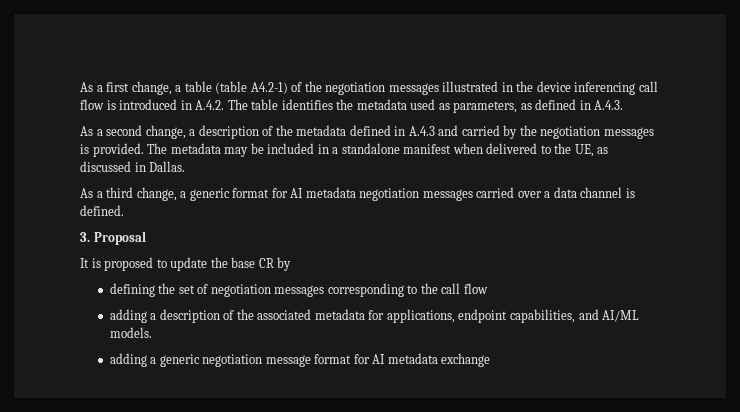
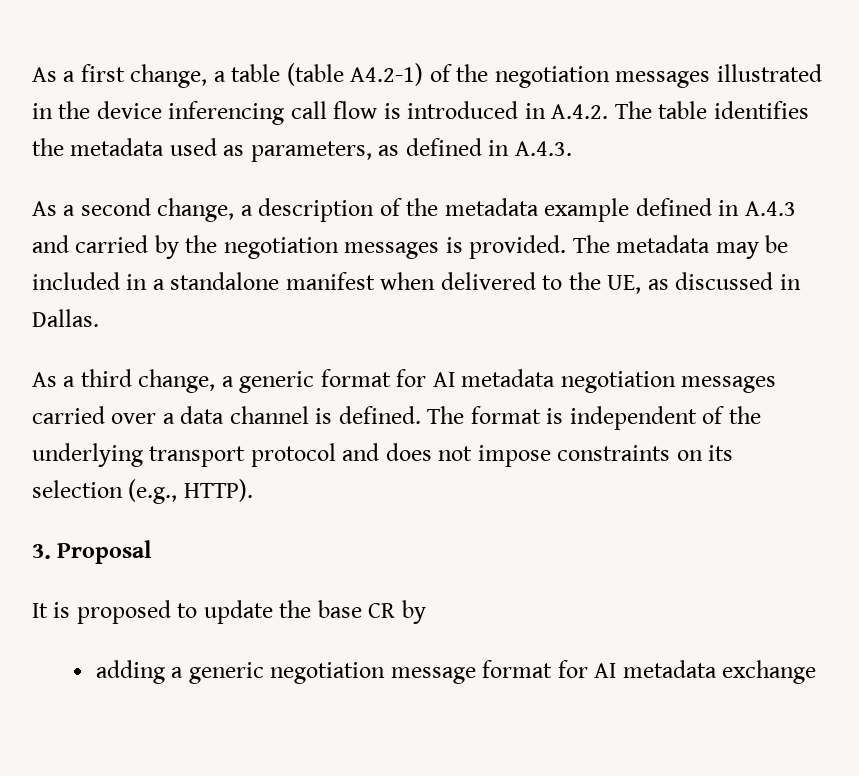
- As a second change, a description of the metadata defined in A.4.3 and carried by the negotiation messages is provided.
+ As a second change, a description of the metadata example defined in A.4.3 and carried by the negotiation messages is provided.
+ The format is independent of the underlying transport protocol and does not impose constraints on its selection (e.g., HTTP).
- defining the set of negotiation messages corresponding to the call flow
- adding a description of the associated metadata for applications, endpoint capabilities, and AI/ML models.

